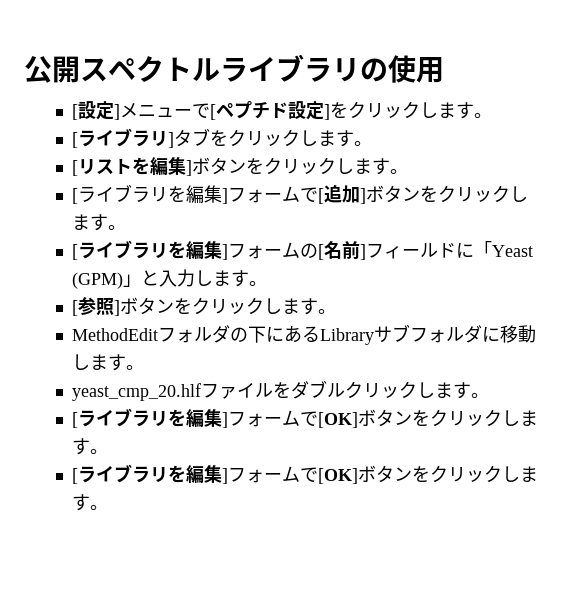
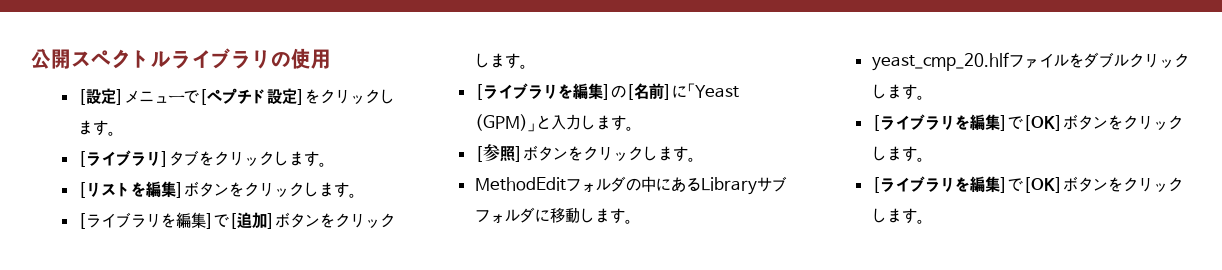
- [ライブラリを編集]フォームで[追加]ボタンをクリックします。
+ [ライブラリを編集]で[追加]ボタンをクリックします。
- [ライブラリを編集]フォームの[名前]フィールドに「Yeast (GPM)」と入力します。
+ [ライブラリを編集]の[名前]に「Yeast (GPM)」と入力します。
- MethodEditフォルダの下にあるLibraryサブフォルダに移動します。
+ MethodEditフォルダの中にあるLibraryサブフォルダに移動します。
  yeast_cmp_20.hlfファイルをダブルクリックします。
- [ライブラリを編集]フォームで[OK]ボタンをクリックします。
- [ライブラリを編集]フォームで[OK]ボタンをクリックします。
+ [ライブラリを編集]で[OK]ボタンをクリックします。
+ [ライブラリを編集]で[OK]ボタンをクリックします。

